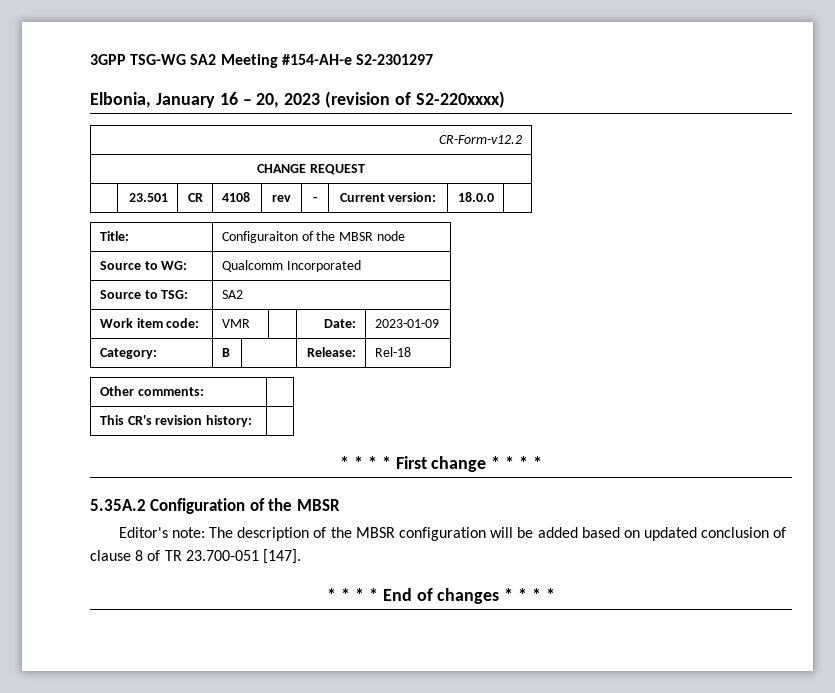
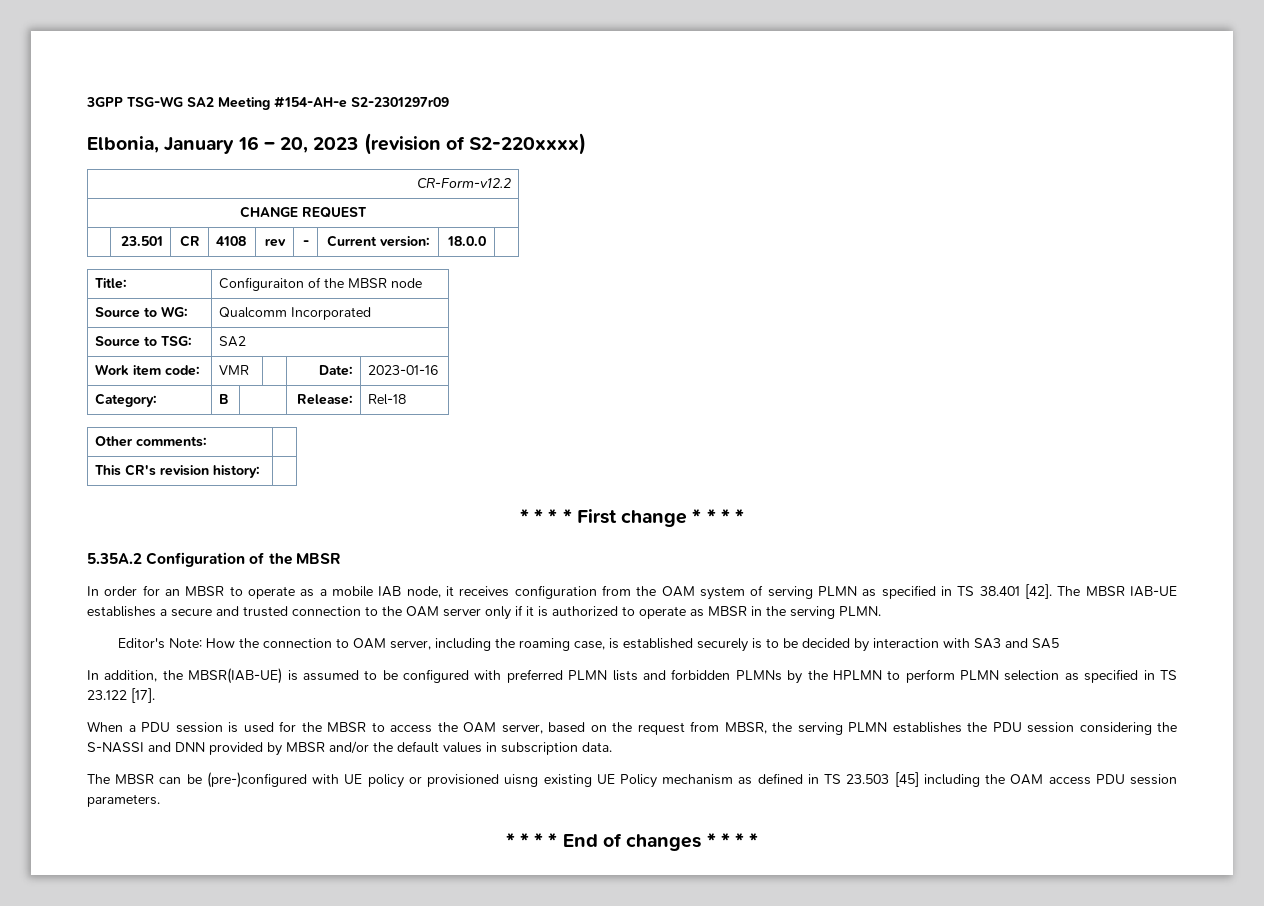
- 3GPP TSG-WG SA2 Meeting #154-AH-e S2-2301297
+ 3GPP TSG-WG SA2 Meeting #154-AH-e S2-2301297r09
- Work item code: | VMR | | Date: | 2023-01-09
+ Work item code: | VMR | | Date: | 2023-01-16
- Editor's note: The description of the MBSR configuration will be added based on updated conclusion of clause 8 of TR 23.700-051 [147].
+ In order for an MBSR to operate as a mobile IAB node, it receives configuration from the OAM system of serving PLMN as specified in TS 38.401 [42]. The MBSR IAB-UE establishes a secure and trusted connection to the OAM server only if it is authorized to operate as MBSR in the serving PLMN.
+ Editor's Note: How the connection to OAM server, including the roaming case, is established securely is to be decided by interaction with SA3 and SA5
+ In addition, the MBSR(IAB-UE) is assumed to be configured with preferred PLMN lists and forbidden PLMNs by the HPLMN to perform PLMN selection as specified in TS 23.122 [17].
+ When a PDU session is used for the MBSR to access the OAM server, based on the request from MBSR, the serving PLMN establishes the PDU session considering the S-NASSI and DNN provided by MBSR and/or the default values in subscription data.
+ The MBSR can be (pre-)configured with UE policy or provisioned uisng existing UE Policy mechanism as defined in TS 23.503 [45] including the OAM access PDU session parameters.

